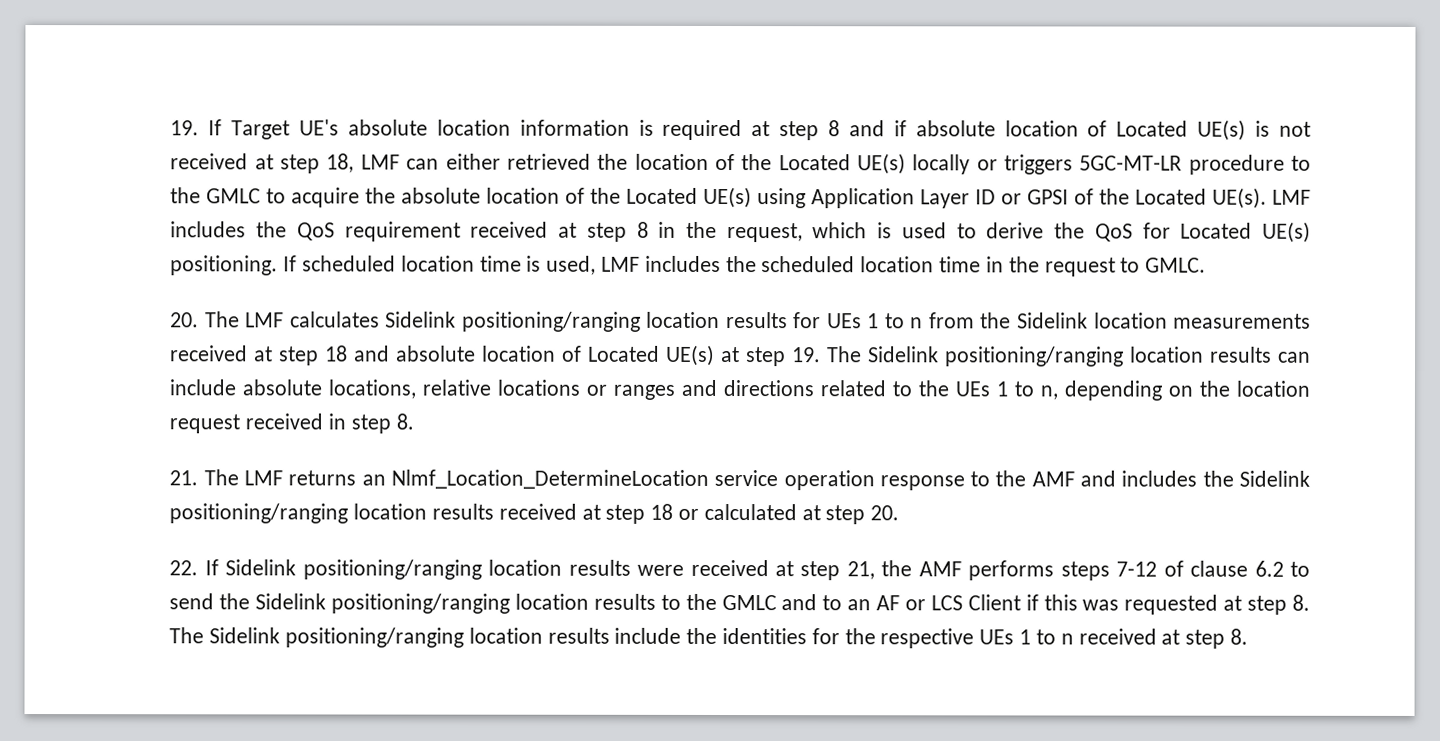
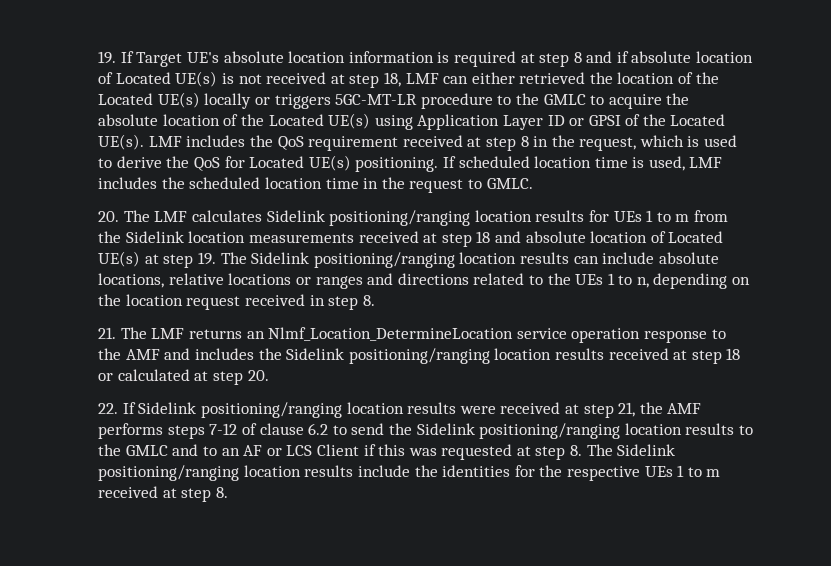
- 20. The LMF calculates Sidelink positioning/ranging location results for UEs 1 to n from the Sidelink location measurements received at step 18 and absolute location of Located UE(s) at step 19. The Sidelink positioning/ranging location results can include absolute locations, relative locations or ranges and directions related to the UEs 1 to n, depending on the location request received in step 8.
+ 20. The LMF calculates Sidelink positioning/ranging location results for UEs 1 to m from the Sidelink location measurements received at step 18 and absolute location of Located UE(s) at step 19. The Sidelink positioning/ranging location results can include absolute locations, relative locations or ranges and directions related to the UEs 1 to n, depending on the location request received in step 8.
- 22. If Sidelink positioning/ranging location results were received at step 21, the AMF performs steps 7-12 of clause 6.2 to send the Sidelink positioning/ranging location results to the GMLC and to an AF or LCS Client if this was requested at step 8. The Sidelink positioning/ranging location results include the identities for the respective UEs 1 to n received at step 8.
+ 22. If Sidelink positioning/ranging location results were received at step 21, the AMF performs steps 7-12 of clause 6.2 to send the Sidelink positioning/ranging location results to the GMLC and to an AF or LCS Client if this was requested at step 8. The Sidelink positioning/ranging location results include the identities for the respective UEs 1 to m received at step 8.

